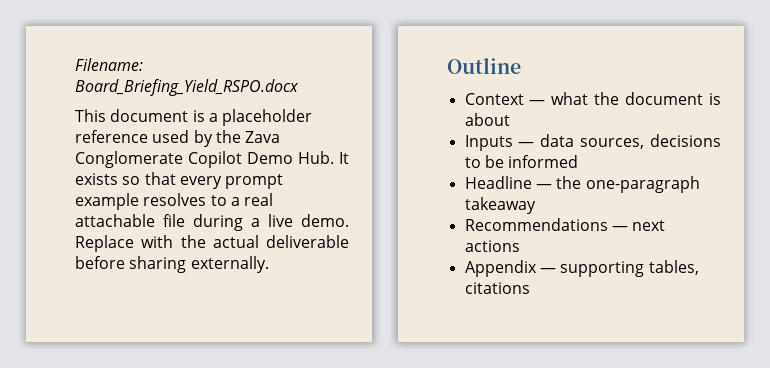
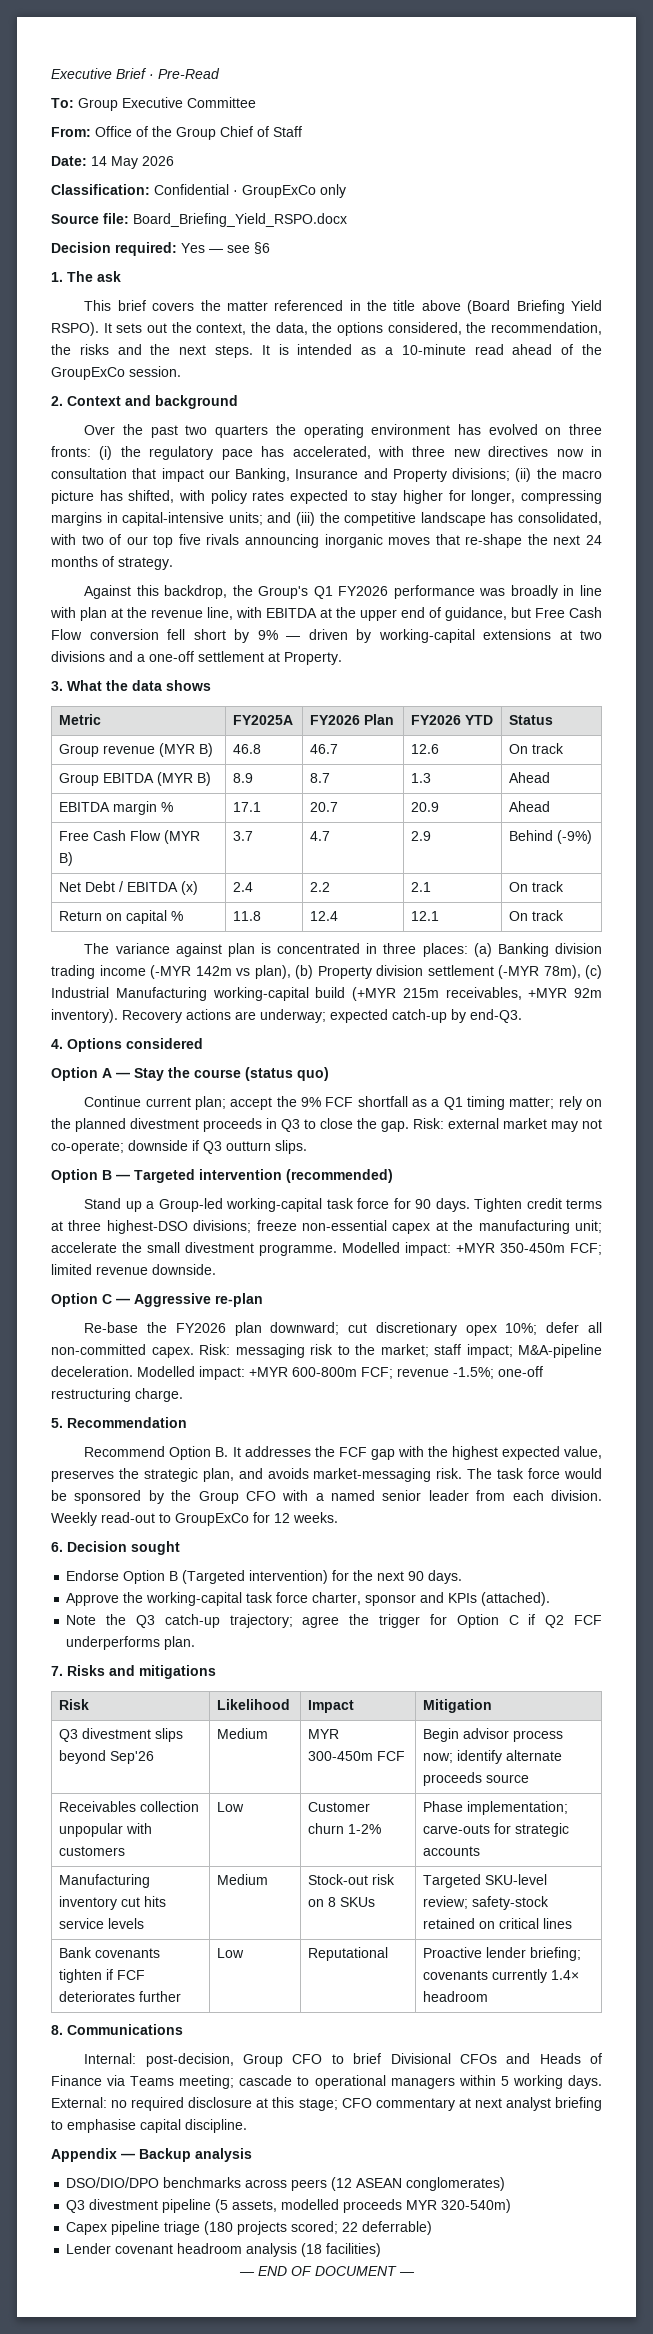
- Filename: Board_Briefing_Yield_RSPO.docx
- This document is a placeholder reference used by the Zava Conglomerate Copilot Demo Hub. It exists so that every prompt example resolves to a real attachable file during a live demo. Replace with the actual deliverable before sharing externally.
- Outline
- Context — what the document is about
- Inputs — data sources, decisions to be informed
- Headline — the one-paragraph takeaway
- Recommendations — next actions
- Appendix — supporting tables, citations
+ Executive Brief · Pre-Read
+ To: Group Executive Committee
+ From: Office of the Group Chief of Staff
+ Date: 14 May 2026
+ Classification: Confidential · GroupExCo only
+ Source file: Board_Briefing_Yield_RSPO.docx
+ Decision required: Yes — see §6
+ 1. The ask
+ This brief covers the matter referenced in the title above (Board Briefing Yield RSPO). It sets out the context, the data, the options considered, the recommendation, the risks and the next steps. It is intended as a 10-minute read ahead of the GroupExCo session.
+ 2. Context and background
+ Over the past two quarters the operating environment has evolved on three fronts: (i) the regulatory pace has accelerated, with three new directives now in consultation that impact our Banking, Insurance and Property divisions; (ii) the macro picture has shifted, with policy rates expected to stay higher for longer, compressing margins in capital-intensive units; and (iii) the competitive landscape has consolidated, with two of our top five rivals announcing inorganic moves that re-shape the next 24 months of strategy.
+ Against this backdrop, the Group's Q1 FY2026 performance was broadly in line with plan at the revenue line, with EBITDA at the upper end of guidance, but Free Cash Flow conversion fell short by 9% — driven by working-capital extensions at two divisions and a one-off settlement at Property.
+ 3. What the data shows
+ Metric | FY2025A | FY2026 Plan | FY2026 YTD | Status
+ Group revenue (MYR B) | 46.8 | 46.7 | 12.6 | On track
+ Group EBITDA (MYR B) | 8.9 | 8.7 | 1.3 | Ahead
+ EBITDA margin % | 17.1 | 20.7 | 20.9 | Ahead
+ Free Cash Flow (MYR B) | 3.7 | 4.7 | 2.9 | Behind (-9%)
+ Net Debt / EBITDA (x) | 2.4 | 2.2 | 2.1 | On track
+ Return on capital % | 11.8 | 12.4 | 12.1 | On track
+ The variance against plan is concentrated in three places: (a) Banking division trading income (-MYR 142m vs plan), (b) Property division settlement (-MYR 78m), (c) Industrial Manufacturing working-capital build (+MYR 215m receivables, +MYR 92m inventory). Recovery actions are underway; expected catch-up by end-Q3.
+ 4. Options considered
+ Option A — Stay the course (status quo)
+ Continue current plan; accept the 9% FCF shortfall as a Q1 timing matter; rely on the planned divestment proceeds in Q3 to close the gap. Risk: external market may not co-operate; downside if Q3 outturn slips.
+ Option B — Targeted intervention (recommended)
+ Stand up a Group-led working-capital task force for 90 days. Tighten credit terms at three highest-DSO divisions; freeze non-essential capex at the manufacturing unit; accelerate the small divestment programme. Modelled impact: +MYR 350-450m FCF; limited revenue downside.
+ Option C — Aggressive re-plan
+ Re-base the FY2026 plan downward; cut discretionary opex 10%; defer all non-committed capex. Risk: messaging risk to the market; staff impact; M&A-pipeline deceleration. Modelled impact: +MYR 600-800m FCF; revenue -1.5%; one-off restructuring charge.
+ 5. Recommendation
+ Recommend Option B. It addresses the FCF gap with the highest expected value, preserves the strategic plan, and avoids market-messaging risk. The task force would be sponsored by the Group CFO with a named senior leader from each division. Weekly read-out to GroupExCo for 12 weeks.
+ 6. Decision sought
+ Endorse Option B (Targeted intervention) for the next 90 days.
+ Approve the working-capital task force charter, sponsor and KPIs (attached).
+ Note the Q3 catch-up trajectory; agree the trigger for Option C if Q2 FCF underperforms plan.
+ 7. Risks and mitigations
+ Risk | Likelihood | Impact | Mitigation
+ Q3 divestment slips beyond Sep'26 | Medium | MYR 300-450m FCF | Begin advisor process now; identify alternate proceeds source
+ Receivables collection unpopular with customers | Low | Customer churn 1-2% | Phase implementation; carve-outs for strategic accounts
+ Manufacturing inventory cut hits service levels | Medium | Stock-out risk on 8 SKUs | Targeted SKU-level review; safety-stock retained on critical lines
+ Bank covenants tighten if FCF deteriorates further | Low | Reputational | Proactive lender briefing; covenants currently 1.4× headroom
+ 8. Communications
+ Internal: post-decision, Group CFO to brief Divisional CFOs and Heads of Finance via Teams meeting; cascade to operational managers within 5 working days. External: no required disclosure at this stage; CFO commentary at next analyst briefing to emphasise capital discipline.
+ Appendix — Backup analysis
+ DSO/DIO/DPO benchmarks across peers (12 ASEAN conglomerates)
+ Q3 divestment pipeline (5 assets, modelled proceeds MYR 320-540m)
+ Capex pipeline triage (180 projects scored; 22 deferrable)
+ Lender covenant headroom analysis (18 facilities)
+ — END OF DOCUMENT —

